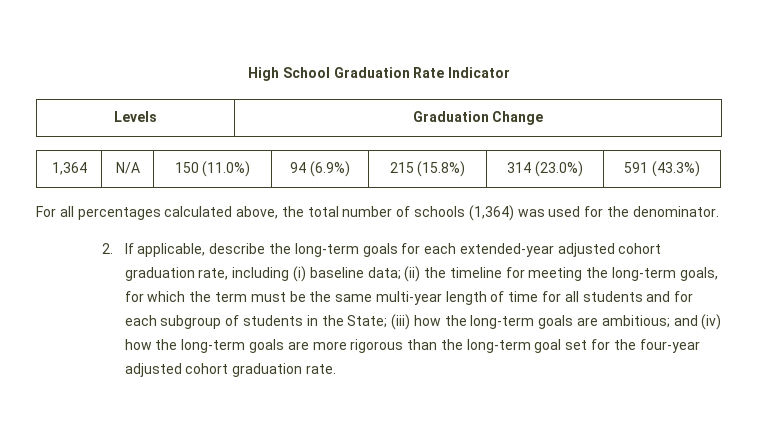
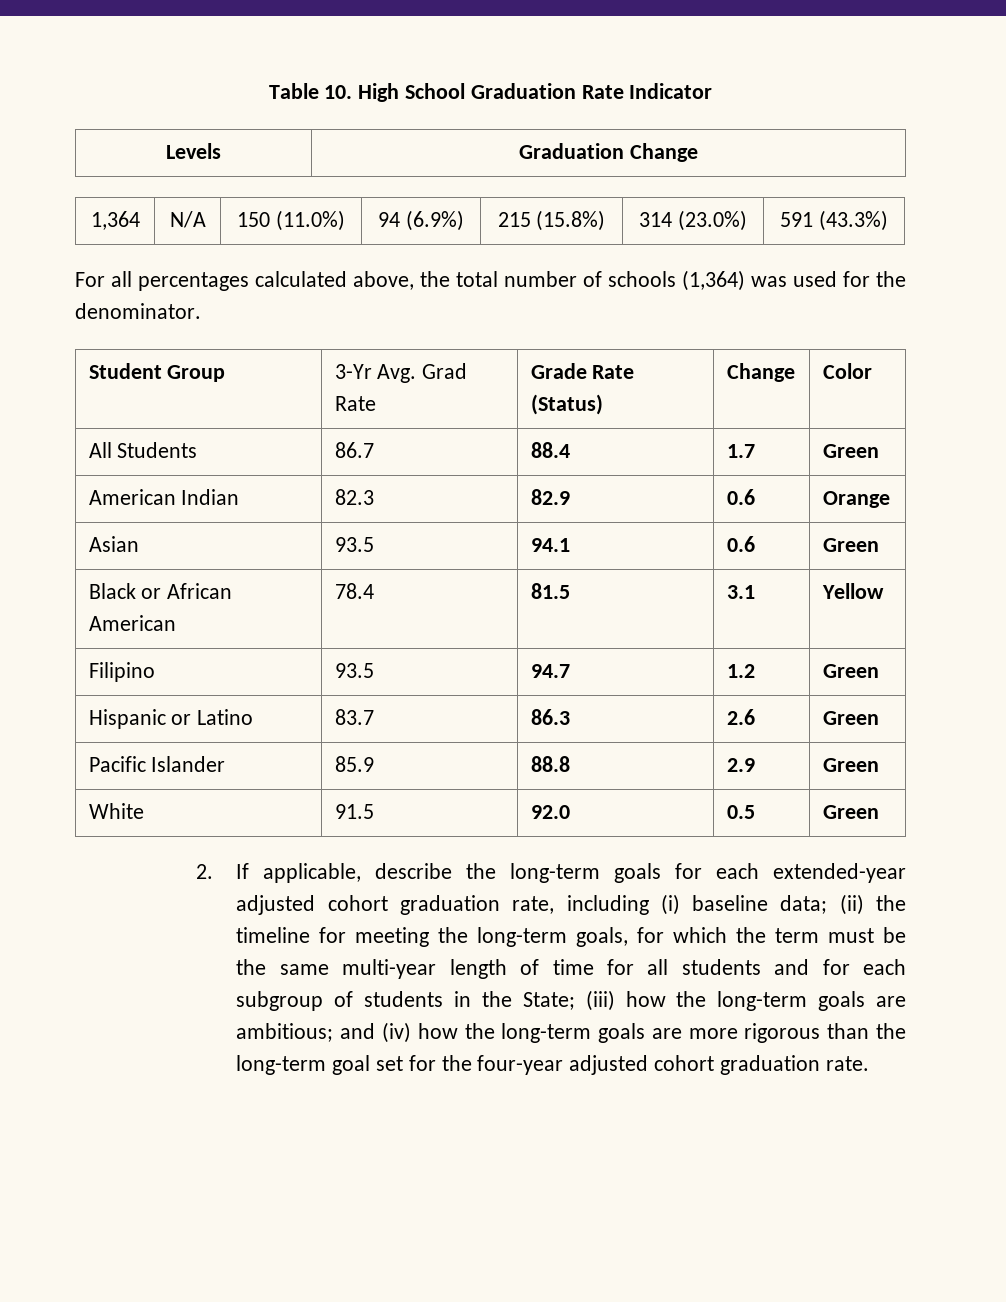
- High School Graduation Rate Indicator
+ Table 10. High School Graduation Rate Indicator
+ Student Group | 3-Yr Avg. Grad Rate | Grade Rate (Status) | Change | Color
+ All Students | 86.7 | 88.4 | 1.7 | Green
+ American Indian | 82.3 | 82.9 | 0.6 | Orange
+ Asian | 93.5 | 94.1 | 0.6 | Green
+ Black or African American | 78.4 | 81.5 | 3.1 | Yellow
+ Filipino | 93.5 | 94.7 | 1.2 | Green
+ Hispanic or Latino | 83.7 | 86.3 | 2.6 | Green
+ Pacific Islander | 85.9 | 88.8 | 2.9 | Green
+ White | 91.5 | 92.0 | 0.5 | Green

